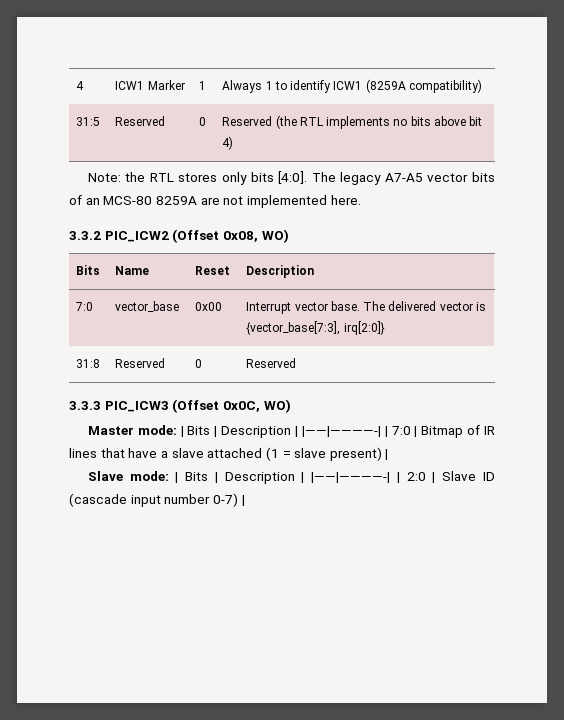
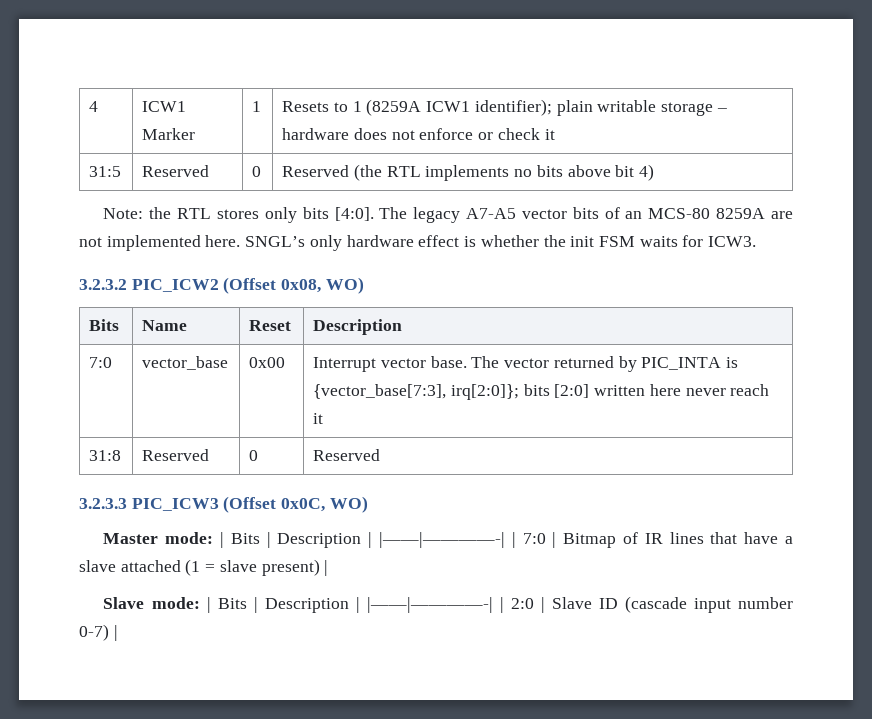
- 4 | ICW1 Marker | 1 | Always 1 to identify ICW1 (8259A compatibility)
+ 4 | ICW1 Marker | 1 | Resets to 1 (8259A ICW1 identifier); plain writable storage – hardware does not enforce or check it
- The legacy A7-A5 vector bits of an MCS-80 8259A are not implemented here.
- 3.3.2 PIC_ICW2 (Offset 0x08, WO)
+ The legacy A7-A5 vector bits of an MCS-80 8259A are not implemented here. SNGL’s only hardware effect is whether the init FSM waits for ICW3.
+ 3.2.3.2 PIC_ICW2 (Offset 0x08, WO)
- 7:0 | vector_base | 0x00 | Interrupt vector base. The delivered vector is {vector_base[7:3], irq[2:0]}
+ 7:0 | vector_base | 0x00 | Interrupt vector base. The vector returned by PIC_INTA is {vector_base[7:3], irq[2:0]}; bits [2:0] written here never reach it
- 3.3.3 PIC_ICW3 (Offset 0x0C, WO)
+ 3.2.3.3 PIC_ICW3 (Offset 0x0C, WO)

